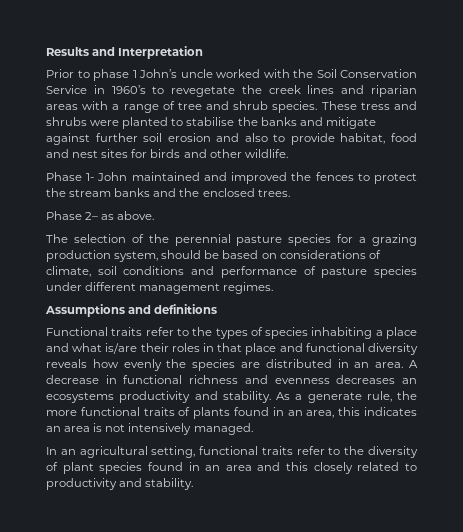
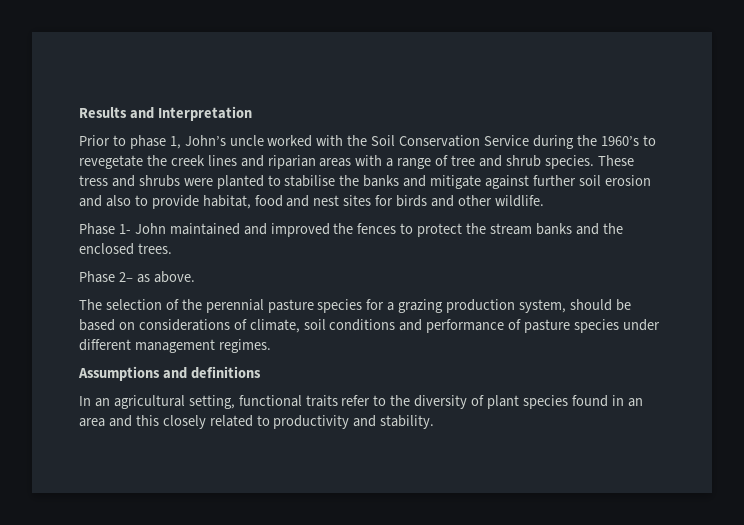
- Prior to phase 1 John’s uncle worked with the Soil Conservation Service in 1960’s to revegetate the creek lines and riparian areas with a range of tree and shrub species.
+ Prior to phase 1, John’s uncle worked with the Soil Conservation Service during the 1960’s to revegetate the creek lines and riparian areas with a range of tree and shrub species.
- Functional traits refer to the types of species inhabiting a place and what is/are their roles in that place and functional diversity reveals how evenly the species are distributed in an area. A decrease in functional richness and evenness decreases an ecosystems productivity and stability. As a generate rule, the more functional traits of plants found in an area, this indicates an area is not intensively managed.

